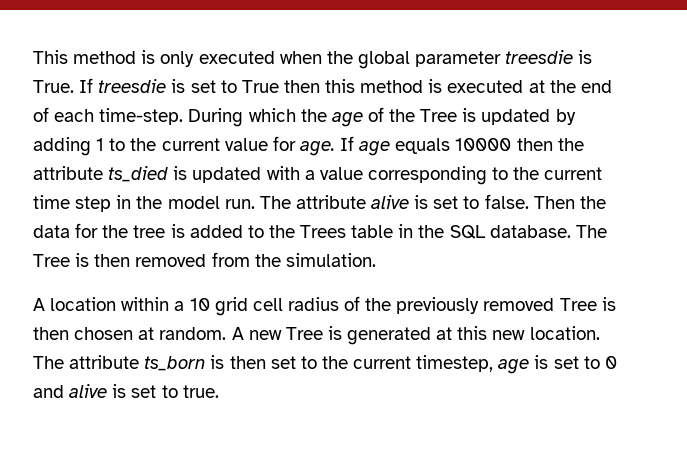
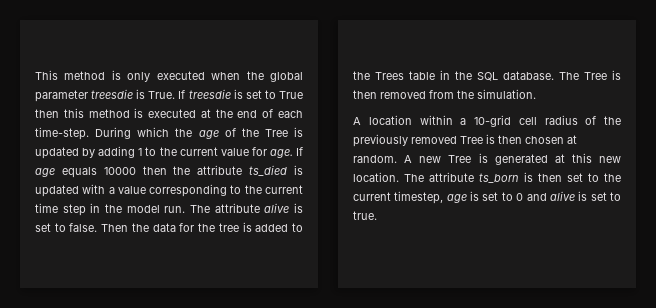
- A location within a 10 grid cell radius of the previously removed Tree is then chosen at random.
+ A location within a 10-grid cell radius of the previously removed Tree is then chosen at random.

